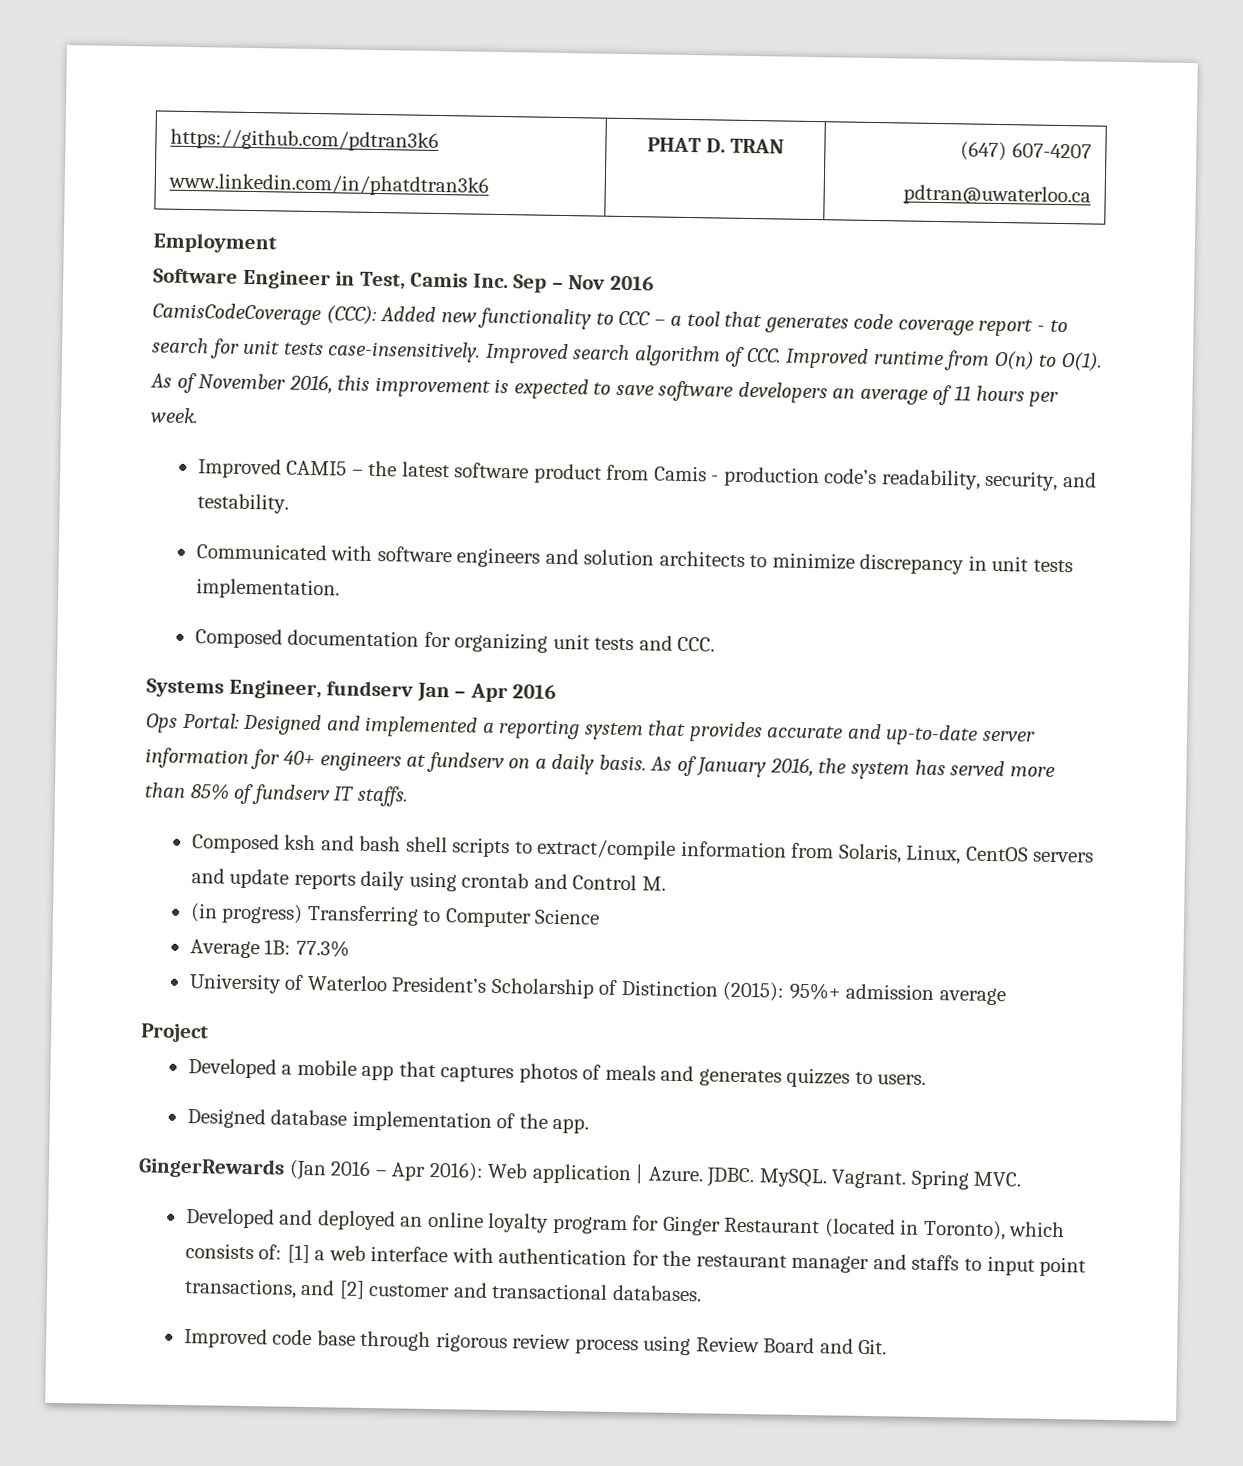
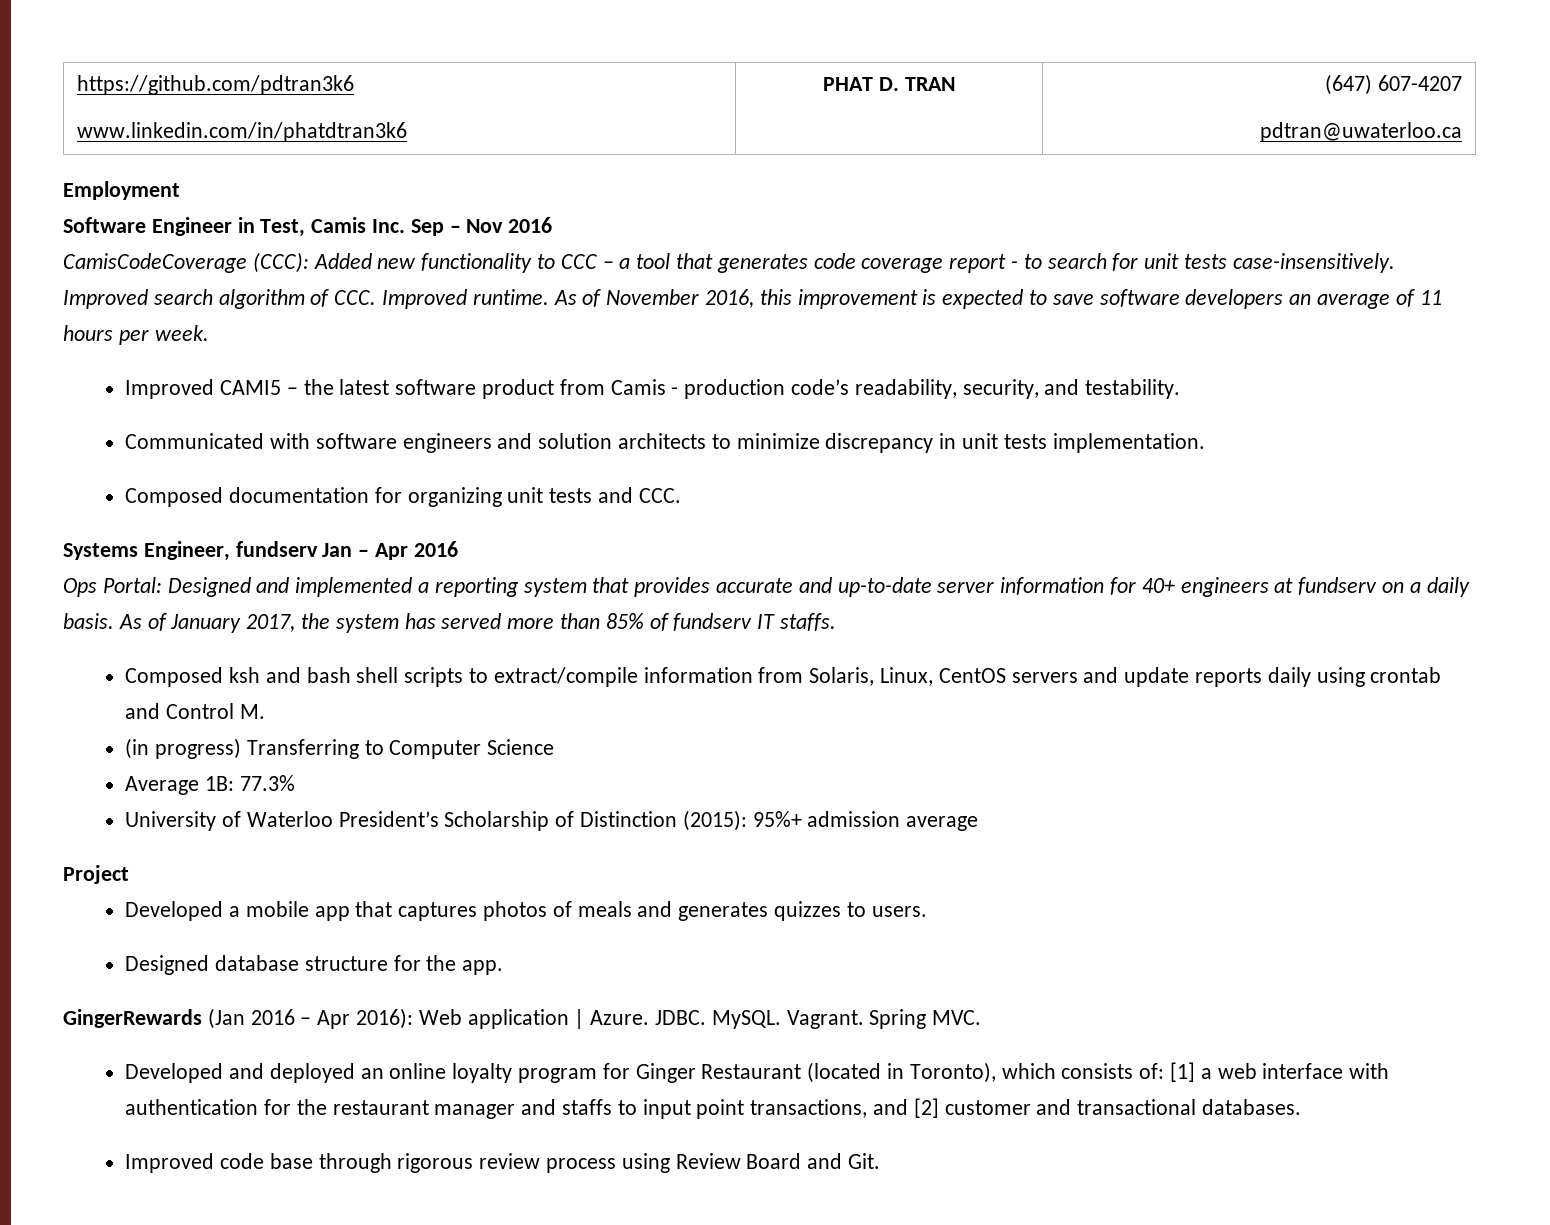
- Improved search algorithm of CCC. Improved runtime from O(n) to O(1).
+ Improved search algorithm of CCC. Improved runtime.
- As of January 2016, the system has served more than 85% of fundserv IT staffs.
+ As of January 2017, the system has served more than 85% of fundserv IT staffs.
- Designed database implementation of the app.
+ Designed database structure for the app.

